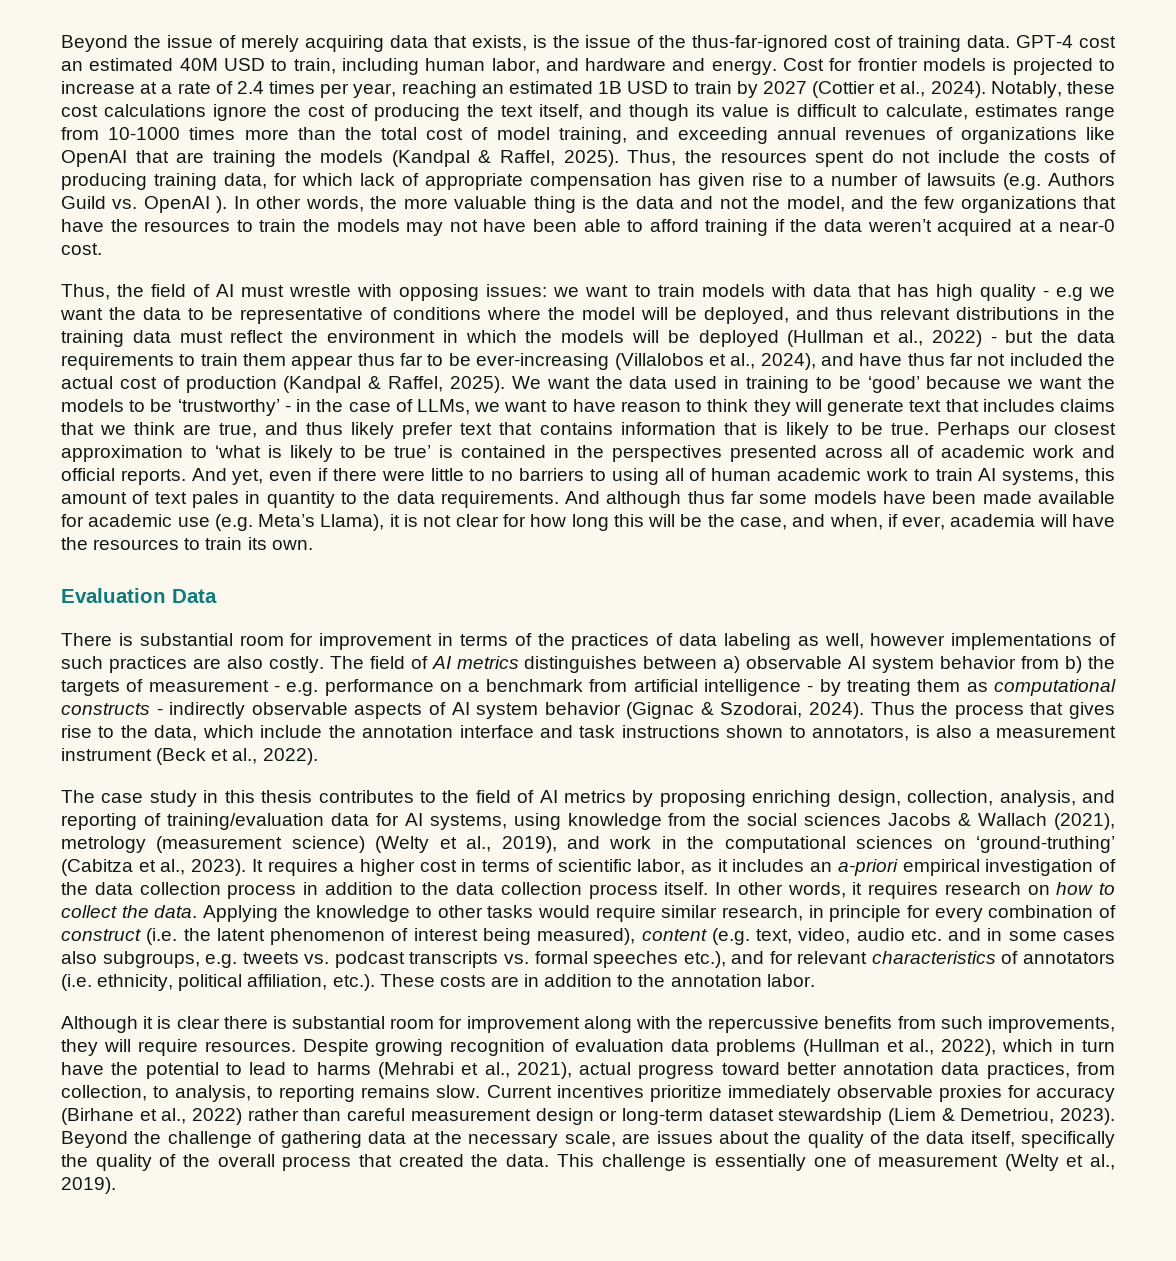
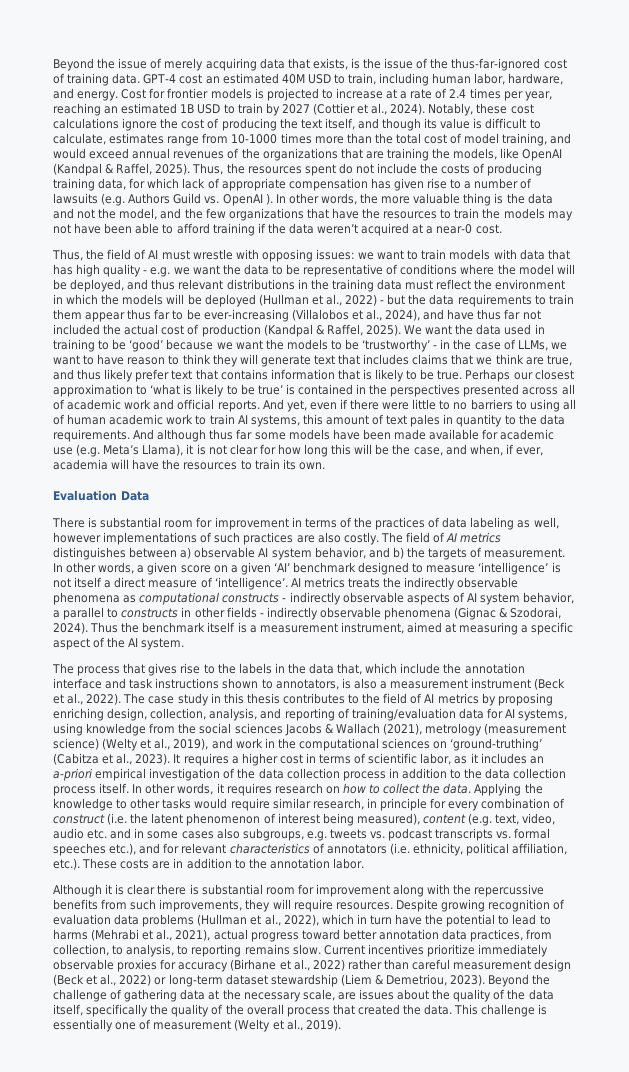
- GPT-4 cost an estimated 40M USD to train, including human labor, and hardware and energy.
+ GPT-4 cost an estimated 40M USD to train, including human labor, hardware, and energy.
- Notably, these cost calculations ignore the cost of producing the text itself, and though its value is difficult to calculate, estimates range from 10-1000 times more than the total cost of model training, and exceeding annual revenues of organizations like OpenAI that are training the models (Kandpal & Raffel, 2025).
+ Notably, these cost calculations ignore the cost of producing the text itself, and though its value is difficult to calculate, estimates range from 10-1000 times more than the total cost of model training, and would exceed annual revenues of the organizations that are training the models, like OpenAI (Kandpal & Raffel, 2025).
- we want to train models with data that has high quality - e.g we want the data to be representative of conditions where the model will be deployed, and thus relevant distributions in the training data must reflect the environment in which the models will be deployed (Hullman et al., 2022) - but the data requirements to train them appear thus far to be ever-increasing (Villalobos et al., 2024), and have thus far not included the actual cost of production (Kandpal & Raffel, 2025).
+ we want to train models with data that has high quality - e.g. we want the data to be representative of conditions where the model will be deployed, and thus relevant distributions in the training data must reflect the environment in which the models will be deployed (Hullman et al., 2022) - but the data requirements to train them appear thus far to be ever-increasing (Villalobos et al., 2024), and have thus far not included the actual cost of production (Kandpal & Raffel, 2025).
- The field of AI metrics distinguishes between a) observable AI system behavior from b) the targets of measurement - e.g. performance on a benchmark from artificial intelligence - by treating them as computational constructs - indirectly observable aspects of AI system behavior (Gignac & Szodorai, 2024).
+ The field of AI metrics distinguishes between a) observable AI system behavior, and b) the targets of measurement. In other words, a given score on a given ‘AI’ benchmark designed to measure ‘intelligence’ is not itself a direct measure of ‘intelligence’. AI metrics treats the indirectly observable phenomena as computational constructs - indirectly observable aspects of AI system behavior, a parallel to constructs in other fields - indirectly observable phenomena (Gignac & Szodorai, 2024).
- Thus the process that gives rise to the data, which include the annotation interface and task instructions shown to annotators, is also a measurement instrument (Beck et al., 2022).
- The case study in this thesis contributes to the field of AI metrics by proposing enriching design, collection, analysis, and reporting of training/evaluation data for AI systems, using knowledge from the social sciences Jacobs & Wallach (2021), metrology (measurement science) (Welty et al., 2019), and work in the computational sciences on ‘ground-truthing’ (Cabitza et al., 2023).
+ Thus the benchmark itself is a measurement instrument, aimed at measuring a specific aspect of the AI system.
+ The process that gives rise to the labels in the data that, which include the annotation interface and task instructions shown to annotators, is also a measurement instrument (Beck et al., 2022). The case study in this thesis contributes to the field of AI metrics by proposing enriching design, collection, analysis, and reporting of training/evaluation data for AI systems, using knowledge from the social sciences Jacobs & Wallach (2021), metrology (measurement science) (Welty et al., 2019), and work in the computational sciences on ‘ground-truthing’ (Cabitza et al., 2023).
- Current incentives prioritize immediately observable proxies for accuracy (Birhane et al., 2022) rather than careful measurement design or long-term dataset stewardship (Liem & Demetriou, 2023).
+ Current incentives prioritize immediately observable proxies for accuracy (Birhane et al., 2022) rather than careful measurement design (Beck et al., 2022) or long-term dataset stewardship (Liem & Demetriou, 2023).

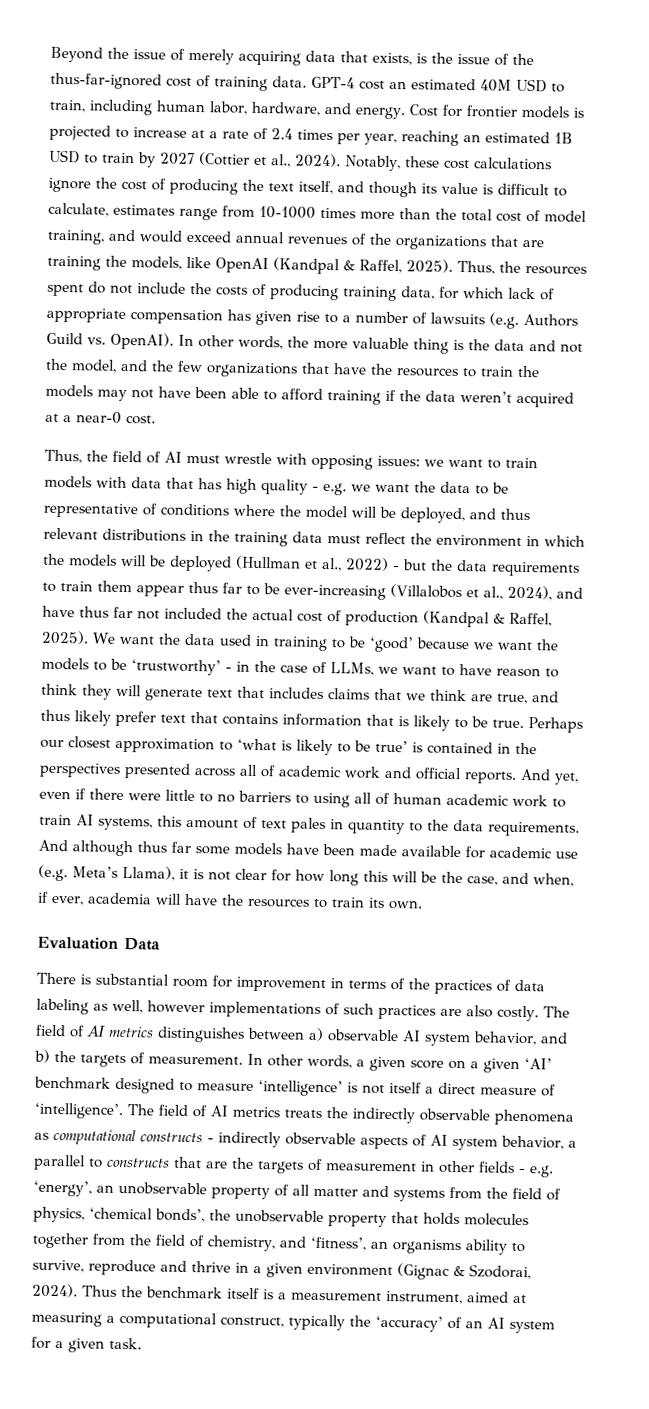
- Thus, the resources spent do not include the costs of producing training data, for which lack of appropriate compensation has given rise to a number of lawsuits (e.g. Authors Guild vs. OpenAI ).
+ Thus, the resources spent do not include the costs of producing training data, for which lack of appropriate compensation has given rise to a number of lawsuits (e.g. Authors Guild vs. OpenAI).
- AI metrics treats the indirectly observable phenomena as computational constructs - indirectly observable aspects of AI system behavior, a parallel to constructs in other fields - indirectly observable phenomena (Gignac & Szodorai, 2024).
+ The field of AI metrics treats the indirectly observable phenomena as computational constructs - indirectly observable aspects of AI system behavior, a parallel to constructs that are the targets of measurement in other fields - e.g. ‘energy’, an unobservable property of all matter and systems from the field of physics, ‘chemical bonds’, the unobservable property that holds molecules together from the field of chemistry, and ‘fitness’, an organisms ability to survive, reproduce and thrive in a given environment (Gignac & Szodorai, 2024).
- Thus the benchmark itself is a measurement instrument, aimed at measuring a specific aspect of the AI system.
- The process that gives rise to the labels in the data that, which include the annotation interface and task instructions shown to annotators, is also a measurement instrument (Beck et al., 2022). The case study in this thesis contributes to the field of AI metrics by proposing enriching design, collection, analysis, and reporting of training/evaluation data for AI systems, using knowledge from the social sciences Jacobs & Wallach (2021), metrology (measurement science) (Welty et al., 2019), and work in the computational sciences on ‘ground-truthing’ (Cabitza et al., 2023). It requires a higher cost in terms of scientific labor, as it includes an a-priori empirical investigation of the data collection process in addition to the data collection process itself. In other words, it requires research on how to collect the data. Applying the knowledge to other tasks would require similar research, in principle for every combination of construct (i.e. the latent phenomenon of interest being measured), content (e.g. text, video, audio etc. and in some cases also subgroups, e.g. tweets vs. podcast transcripts vs. formal speeches etc.), and for relevant characteristics of annotators (i.e. ethnicity, political affiliation, etc.). These costs are in addition to the annotation labor.
- Although it is clear there is substantial room for improvement along with the repercussive benefits from such improvements, they will require resources. Despite growing recognition of evaluation data problems (Hullman et al., 2022), which in turn have the potential to lead to harms (Mehrabi et al., 2021), actual progress toward better annotation data practices, from collection, to analysis, to reporting remains slow. Current incentives prioritize immediately observable proxies for accuracy (Birhane et al., 2022) rather than careful measurement design (Beck et al., 2022) or long-term dataset stewardship (Liem & Demetriou, 2023). Beyond the challenge of gathering data at the necessary scale, are issues about the quality of the data itself, specifically the quality of the overall process that created the data. This challenge is essentially one of measurement (Welty et al., 2019).
+ Thus the benchmark itself is a measurement instrument, aimed at measuring a computational construct, typically the ‘accuracy’ of an AI system for a given task.

